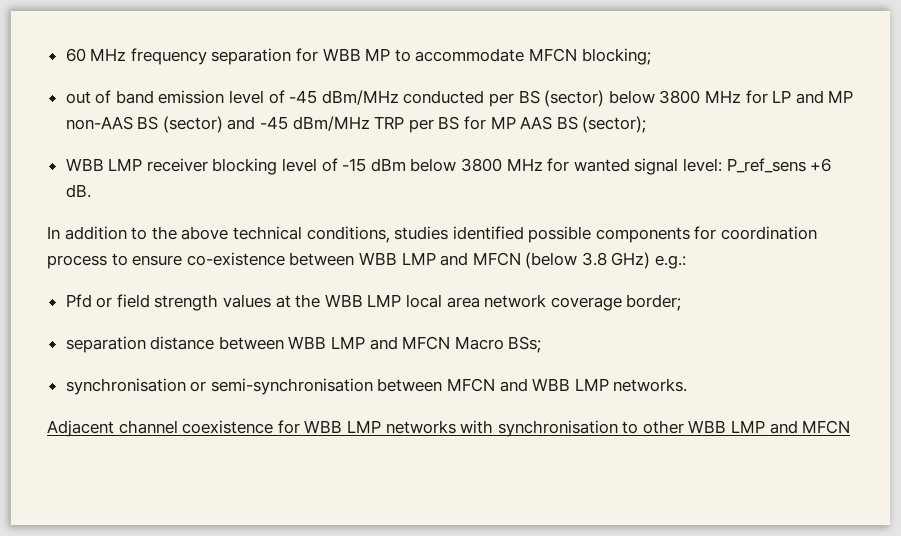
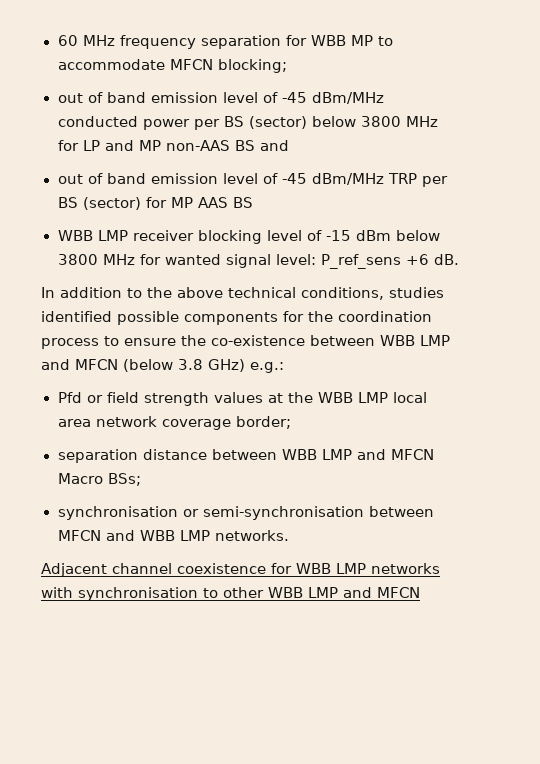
- out of band emission level of -45 dBm/MHz conducted per BS (sector) below 3800 MHz for LP and MP non-AAS BS (sector) and -45 dBm/MHz TRP per BS for MP AAS BS (sector);
+ out of band emission level of -45 dBm/MHz conducted power per BS (sector) below 3800 MHz for LP and MP non-AAS BS and
+ out of band emission level of -45 dBm/MHz TRP per BS (sector) for MP AAS BS
- In addition to the above technical conditions, studies identified possible components for coordination process to ensure co-existence between WBB LMP and MFCN (below 3.8 GHz) e.g.:
+ In addition to the above technical conditions, studies identified possible components for the coordination process to ensure the co-existence between WBB LMP and MFCN (below 3.8 GHz) e.g.:

